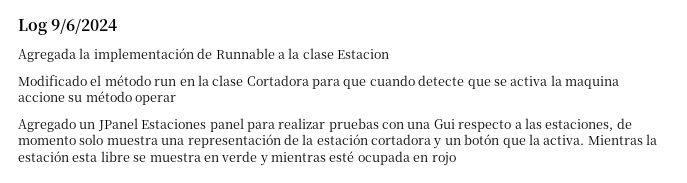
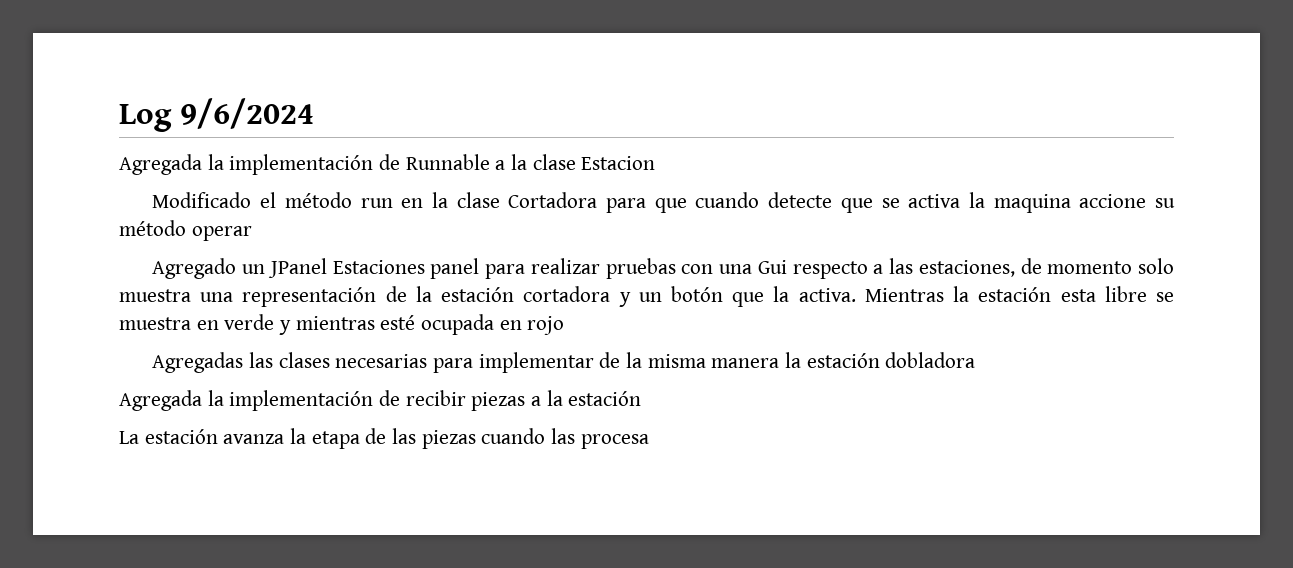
+ Agregadas las clases necesarias para implementar de la misma manera la estación dobladora
+ Agregada la implementación de recibir piezas a la estación
+ La estación avanza la etapa de las piezas cuando las procesa

